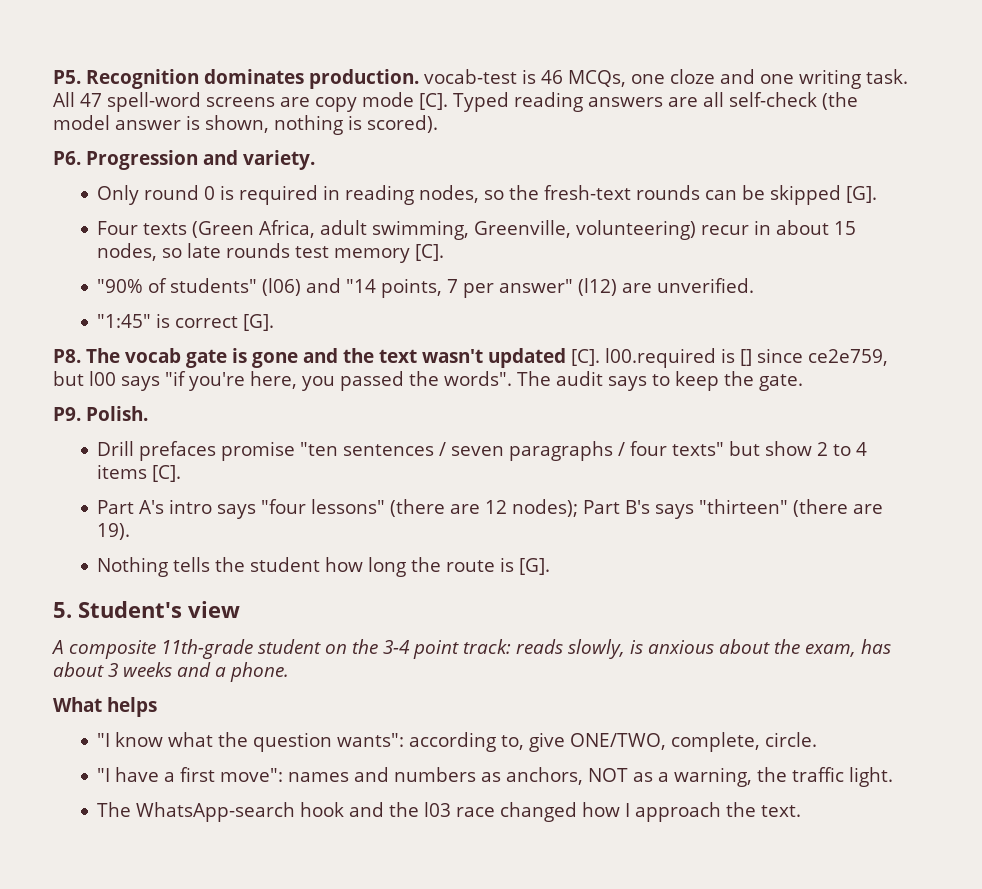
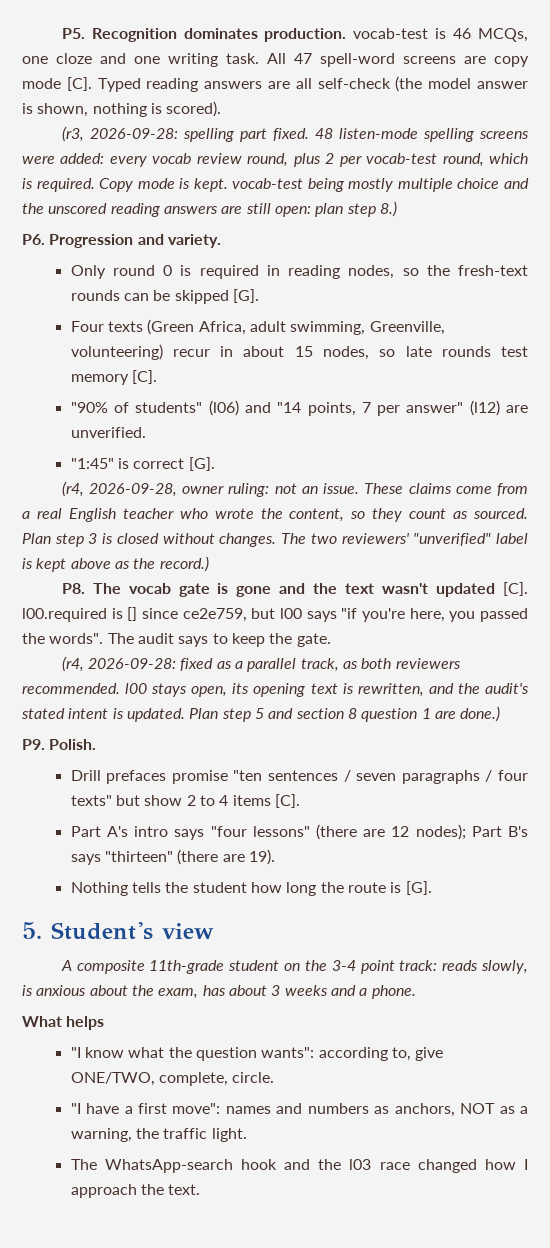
+ (r3, 2026-09-28: spelling part fixed. 48 listen-mode spelling screens were added: every vocab review round, plus 2 per vocab-test round, which is required. Copy mode is kept. vocab-test being mostly multiple choice and the unscored reading answers are still open: plan step 8.)
+ (r4, 2026-09-28, owner ruling: not an issue. These claims come from a real English teacher who wrote the content, so they count as sourced. Plan step 3 is closed without changes. The two reviewers' "unverified" label is kept above as the record.)
+ (r4, 2026-09-28: fixed as a parallel track, as both reviewers recommended. l00 stays open, its opening text is rewritten, and the audit's stated intent is updated. Plan step 5 and section 8 question 1 are done.)

